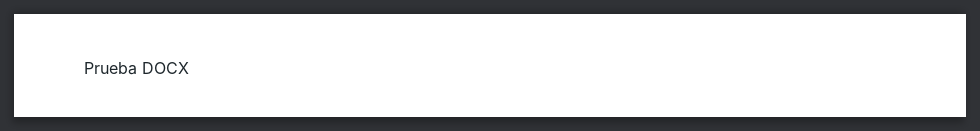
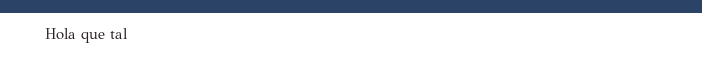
- Prueba DOCX
+ Hola que tal

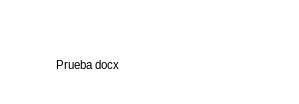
- Hola que tal
+ Prueba docx

